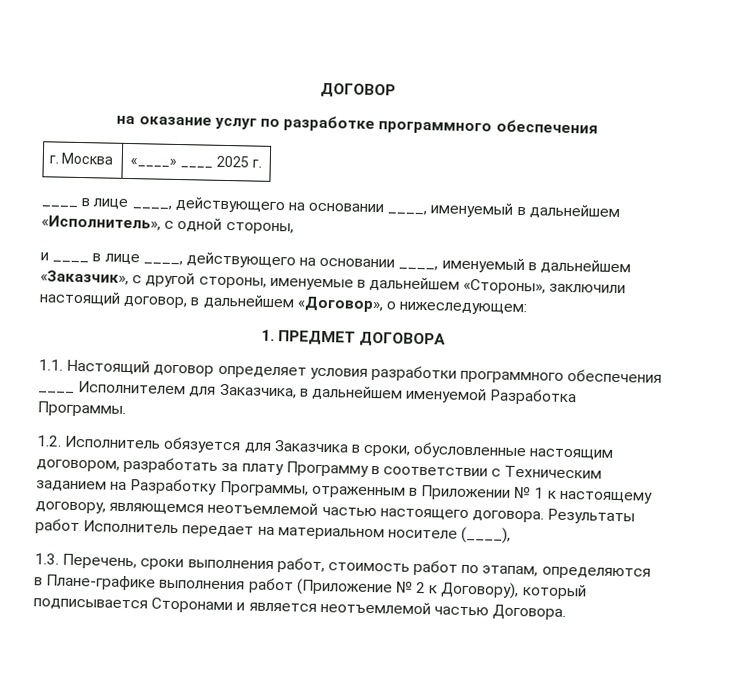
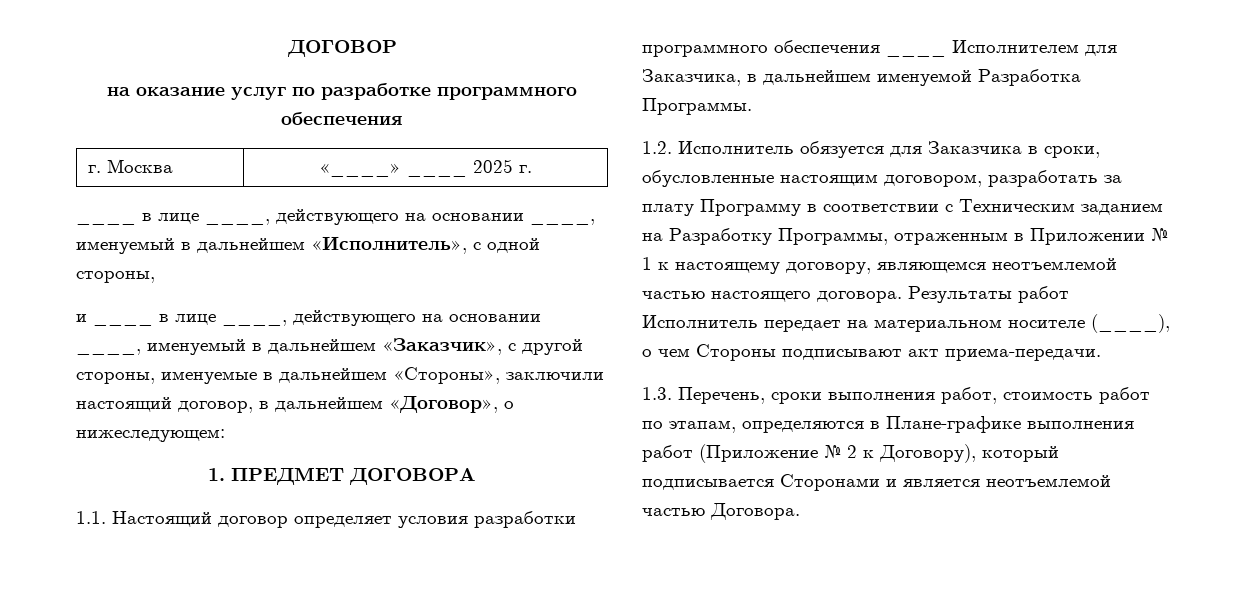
- Результаты работ Исполнитель передает на материальном носителе (____),
+ Результаты работ Исполнитель передает на материальном носителе (____), о чем Стороны подписывают акт приема-передачи.

